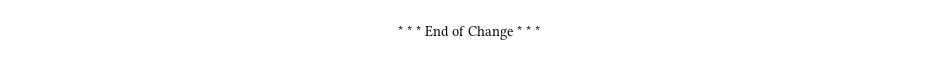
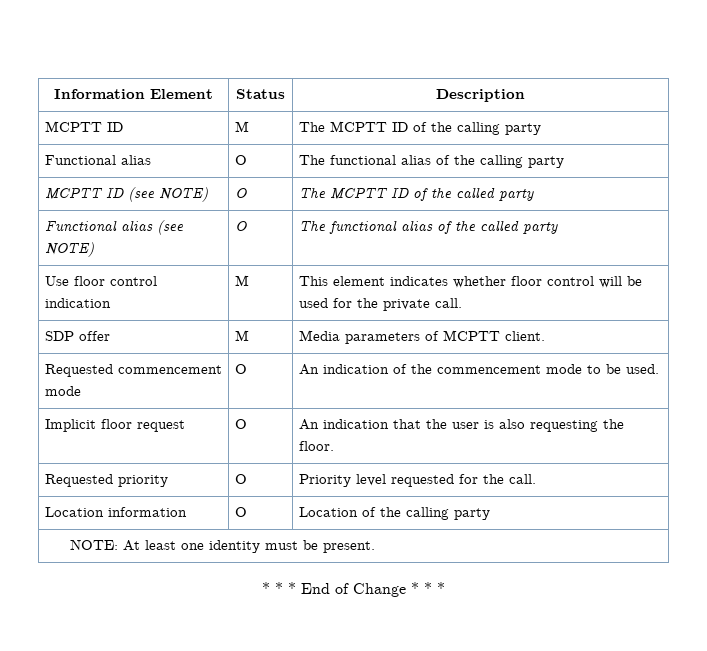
+ Information Element | Status | Description
+ MCPTT ID | M | The MCPTT ID of the calling party
+ Functional alias | O | The functional alias of the calling party
+ MCPTT ID (see NOTE) | O | The MCPTT ID of the called party
+ Functional alias (see NOTE) | O | The functional alias of the called party
+ Use floor control indication | M | This element indicates whether floor control will be used for the private call.
+ SDP offer | M | Media parameters of MCPTT client.
+ Requested commencement mode | O | An indication of the commencement mode to be used.
+ Implicit floor request | O | An indication that the user is also requesting the floor.
+ Requested priority | O | Priority level requested for the call.
+ Location information | O | Location of the calling party
+ NOTE: At least one identity must be present.

